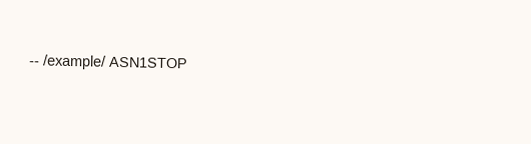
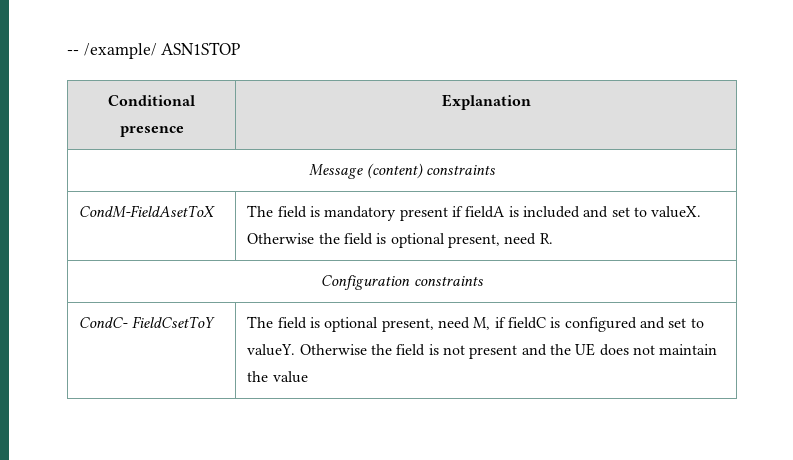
+ Conditional presence | Explanation
+ Message (content) constraints
+ CondM-FieldAsetToX | The field is mandatory present if fieldA is included and set to valueX. Otherwise the field is optional present, need R.
+ Configuration constraints
+ CondC- FieldCsetToY | The field is optional present, need M, if fieldC is configured and set to valueY. Otherwise the field is not present and the UE does not maintain the value

